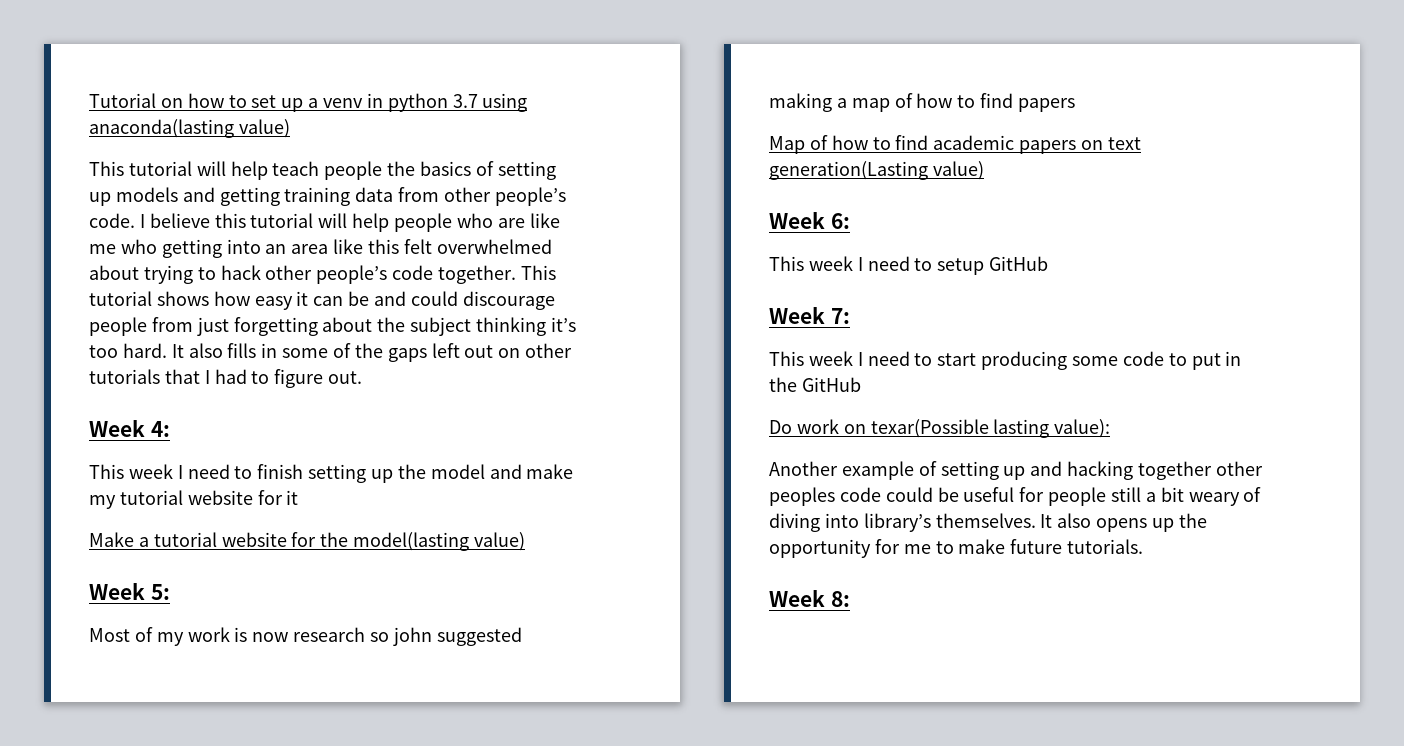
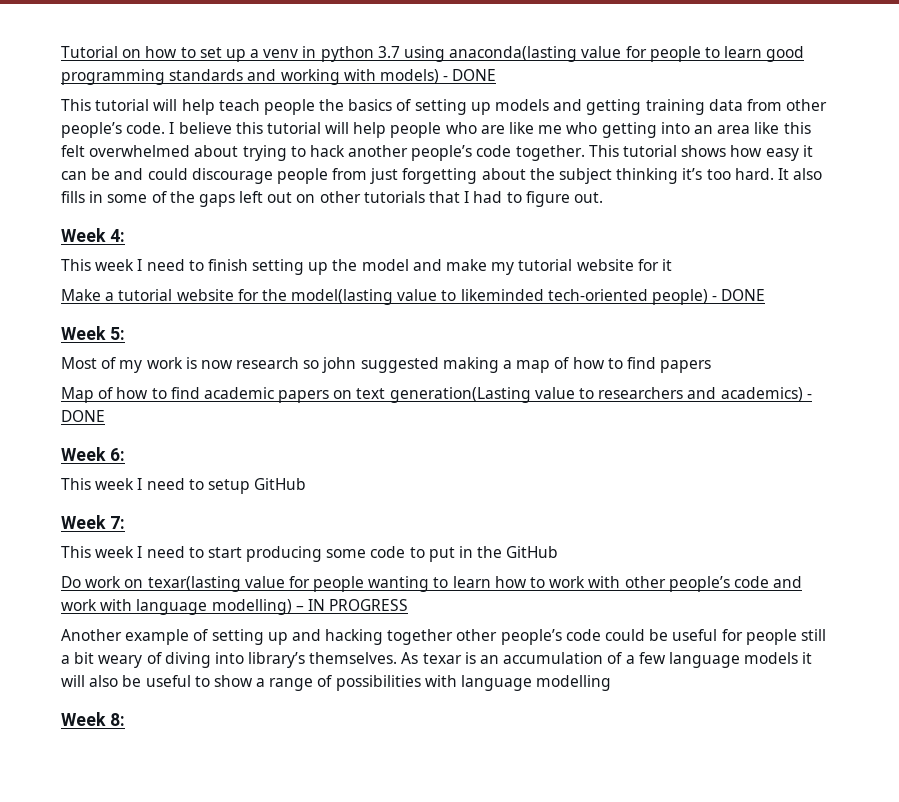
- Tutorial on how to set up a venv in python 3.7 using anaconda(lasting value)
+ Tutorial on how to set up a venv in python 3.7 using anaconda(lasting value for people to learn good programming standards and working with models) - DONE
- I believe this tutorial will help people who are like me who getting into an area like this felt overwhelmed about trying to hack other people’s code together.
+ I believe this tutorial will help people who are like me who getting into an area like this felt overwhelmed about trying to hack another people’s code together.
- Make a tutorial website for the model(lasting value)
+ Make a tutorial website for the model(lasting value to likeminded tech-oriented people) - DONE
- Map of how to find academic papers on text generation(Lasting value)
+ Map of how to find academic papers on text generation(Lasting value to researchers and academics) - DONE
- Do work on texar(Possible lasting value):
+ Do work on texar(lasting value for people wanting to learn how to work with other people’s code and work with language modelling) – IN PROGRESS
- Another example of setting up and hacking together other peoples code could be useful for people still a bit weary of diving into library’s themselves.
+ Another example of setting up and hacking together other people’s code could be useful for people still a bit weary of diving into library’s themselves.
- It also opens up the opportunity for me to make future tutorials.
+ As texar is an accumulation of a few language models it will also be useful to show a range of possibilities with language modelling

